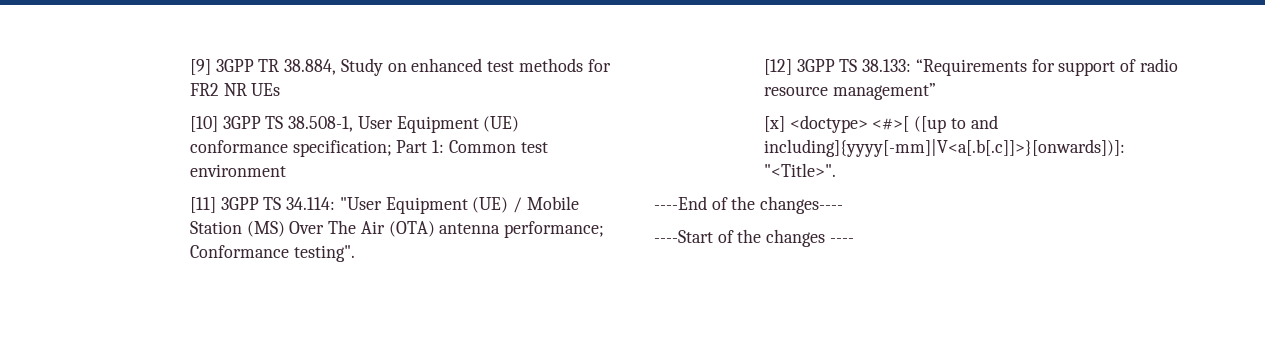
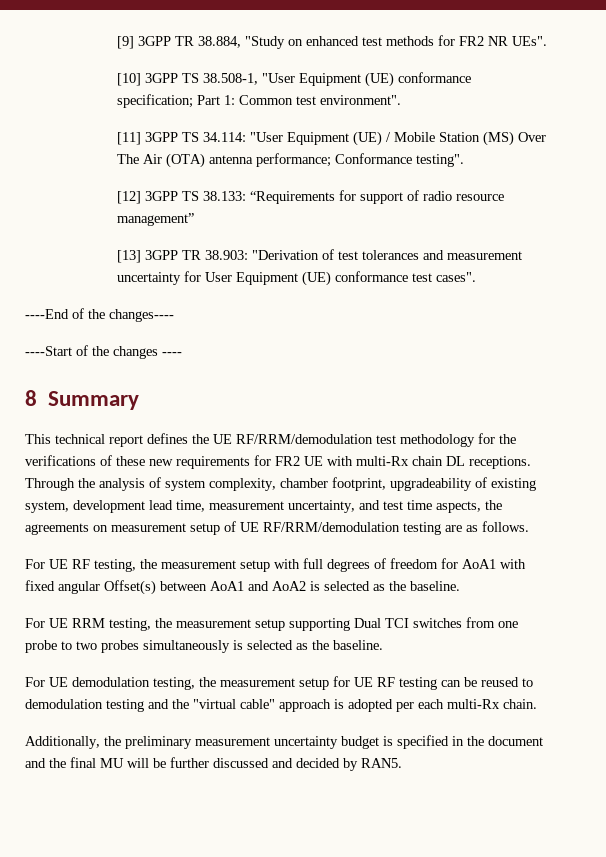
- [9] 3GPP TR 38.884, Study on enhanced test methods for FR2 NR UEs
+ [9] 3GPP TR 38.884, "Study on enhanced test methods for FR2 NR UEs".
- [10] 3GPP TS 38.508-1, User Equipment (UE) conformance specification; Part 1: Common test environment
+ [10] 3GPP TS 38.508-1, "User Equipment (UE) conformance specification; Part 1: Common test environment".
- [x] <doctype> <#>[ ([up to and including]{yyyy[-mm]|V<a[.b[.c]]>}[onwards])]: "<Title>".
+ [13] 3GPP TR 38.903: "Derivation of test tolerances and measurement uncertainty for User Equipment (UE) conformance test cases".
+ 8 Summary
+ This technical report defines the UE RF/RRM/demodulation test methodology for the verifications of these new requirements for FR2 UE with multi-Rx chain DL receptions. Through the analysis of system complexity, chamber footprint, upgradeability of existing system, development lead time, measurement uncertainty, and test time aspects, the agreements on measurement setup of UE RF/RRM/demodulation testing are as follows.
+ For UE RF testing, the measurement setup with full degrees of freedom for AoA1 with fixed angular Offset(s) between AoA1 and AoA2 is selected as the baseline.
+ For UE RRM testing, the measurement setup supporting Dual TCI switches from one probe to two probes simultaneously is selected as the baseline.
+ For UE demodulation testing, the measurement setup for UE RF testing can be reused to demodulation testing and the "virtual cable" approach is adopted per each multi-Rx chain.
+ Additionally, the preliminary measurement uncertainty budget is specified in the document and the final MU will be further discussed and decided by RAN5.

